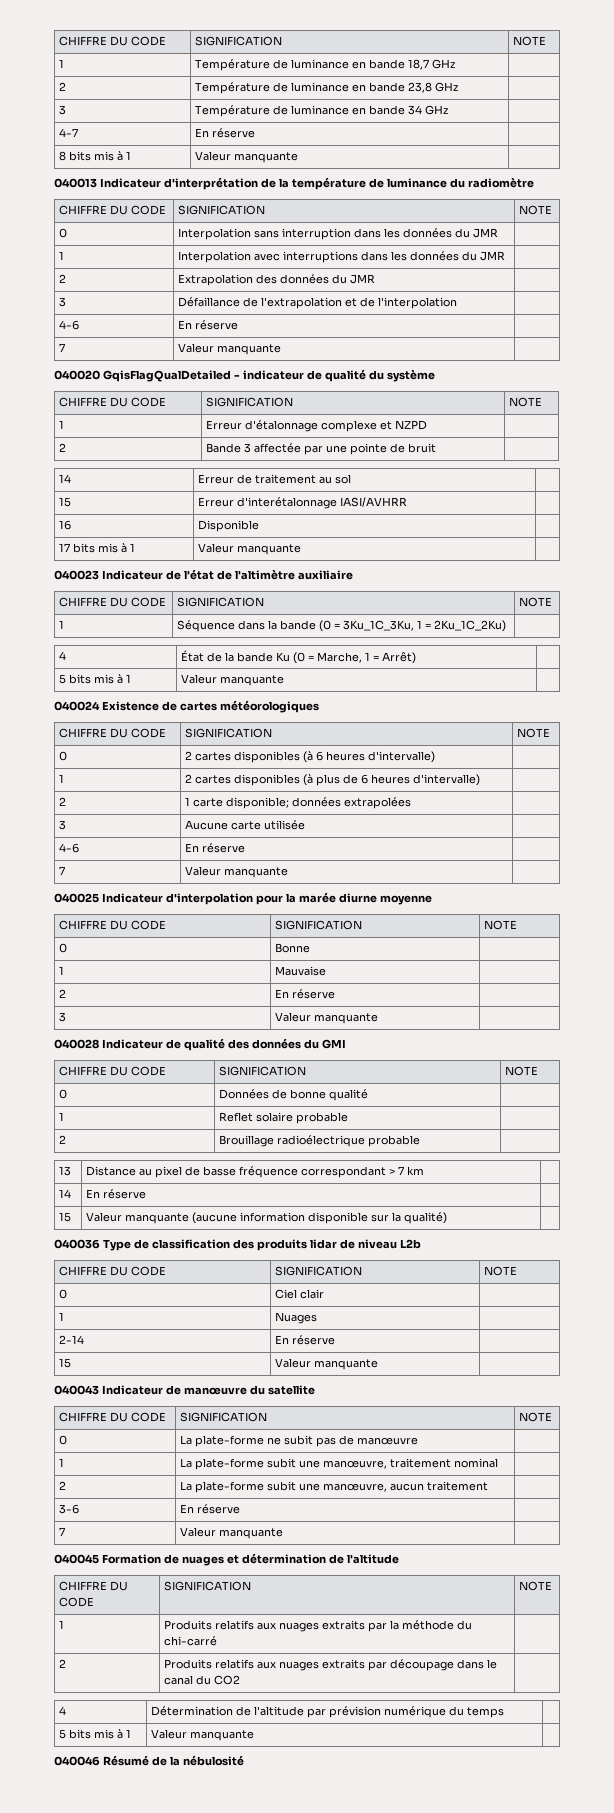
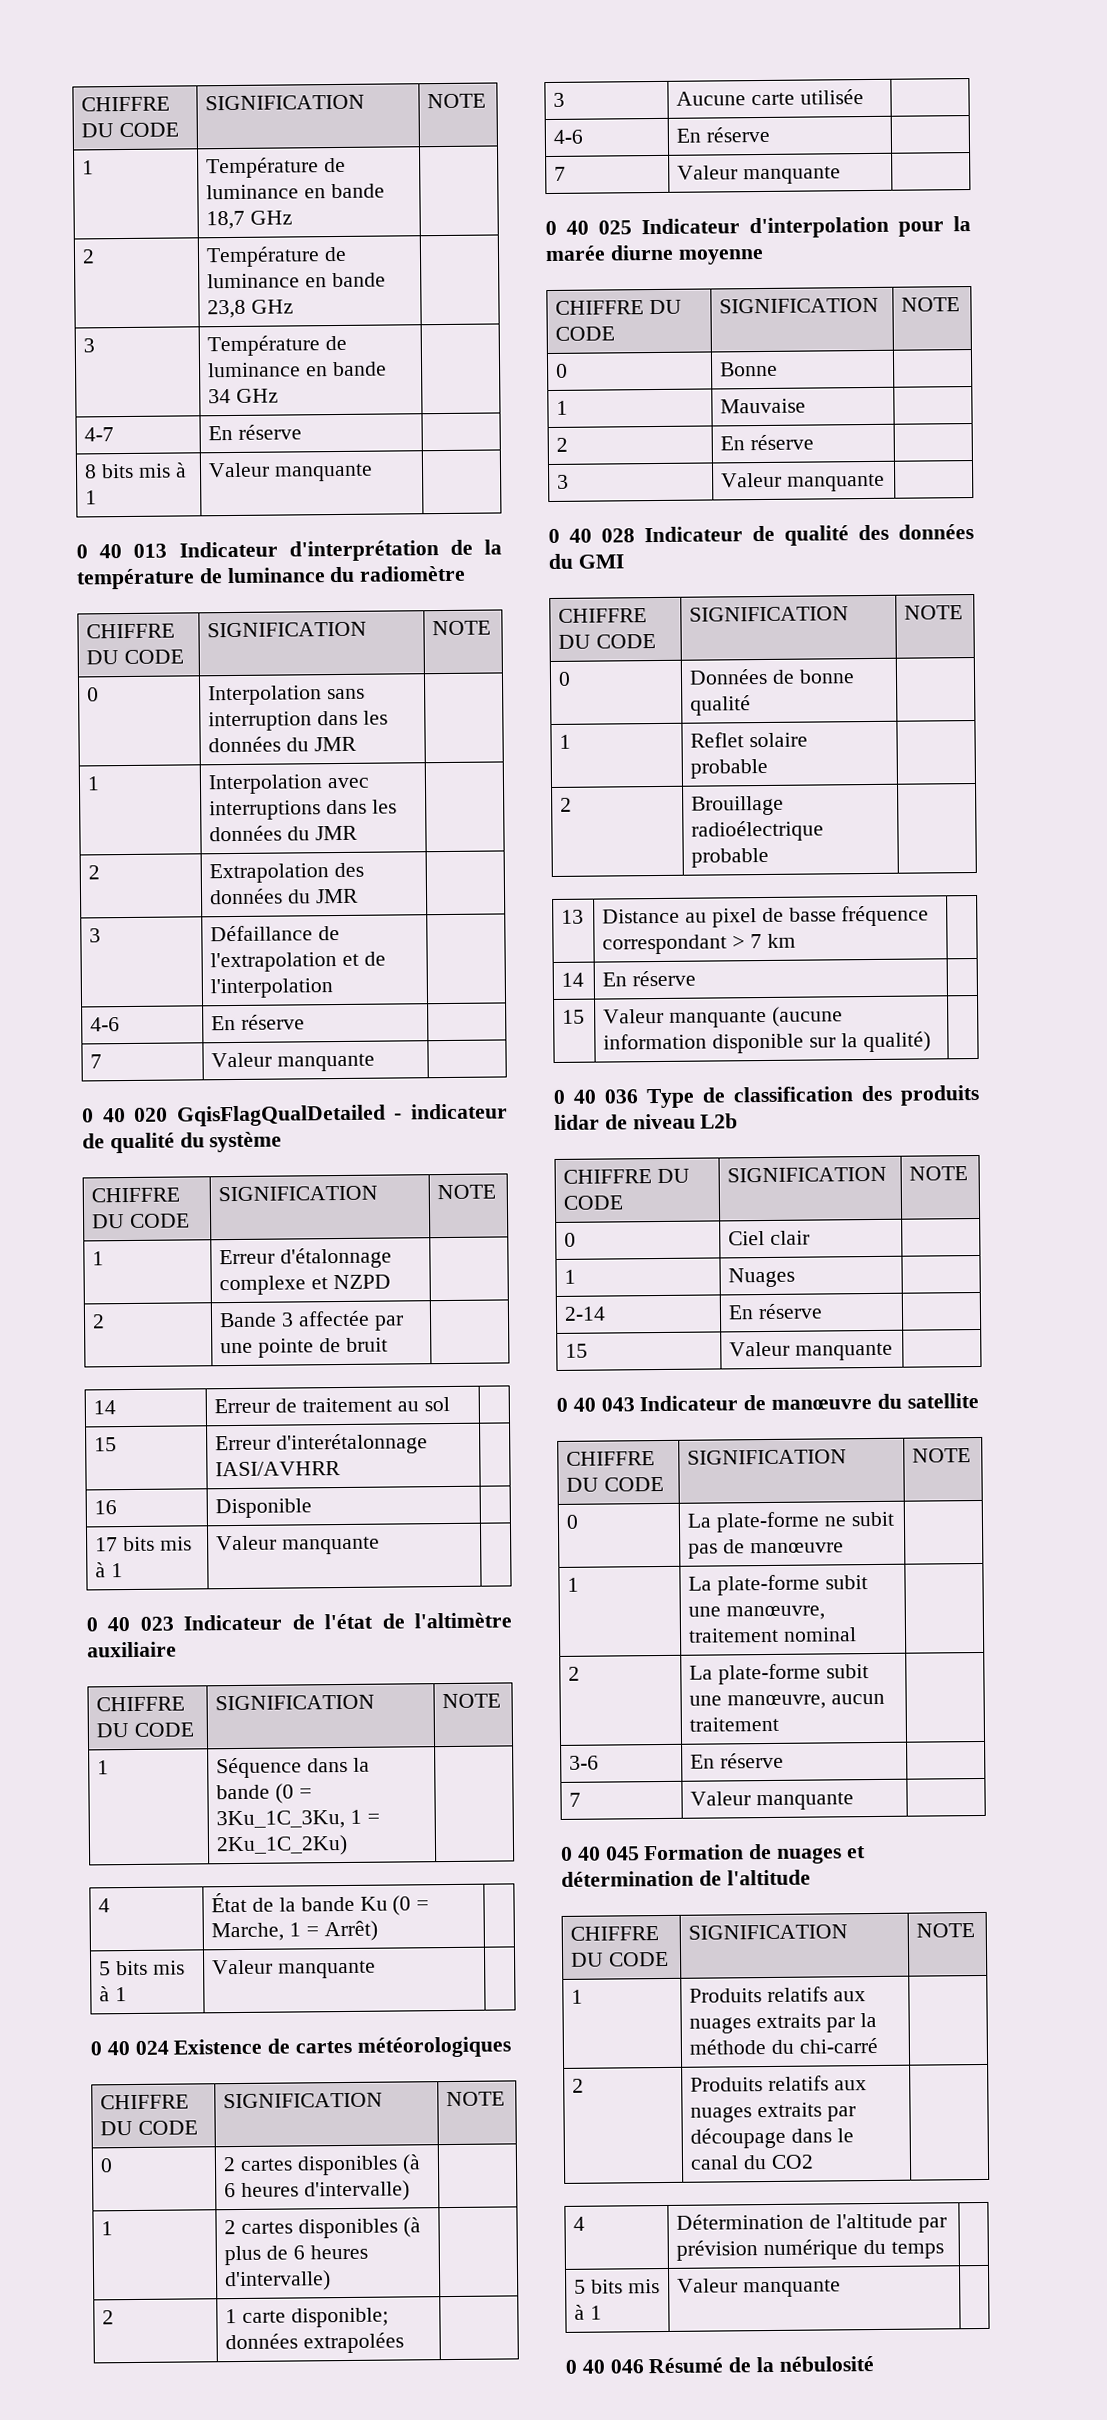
- 040013 Indicateur d'interprétation de la température de luminance du radiomètre
+ 0 40 013 Indicateur d'interprétation de la température de luminance du radiomètre
- 040020 GqisFlagQualDetailed - indicateur de qualité du système
+ 0 40 020 GqisFlagQualDetailed - indicateur de qualité du système
- 040023 Indicateur de l'état de l'altimètre auxiliaire
+ 0 40 023 Indicateur de l'état de l'altimètre auxiliaire
- 040024 Existence de cartes météorologiques
+ 0 40 024 Existence de cartes météorologiques
- 040025 Indicateur d'interpolation pour la marée diurne moyenne
+ 0 40 025 Indicateur d'interpolation pour la marée diurne moyenne
- 040028 Indicateur de qualité des données du GMI
+ 0 40 028 Indicateur de qualité des données du GMI
- 040036 Type de classification des produits lidar de niveau L2b
+ 0 40 036 Type de classification des produits lidar de niveau L2b
- 040043 Indicateur de manœuvre du satellite
+ 0 40 043 Indicateur de manœuvre du satellite
- 040045 Formation de nuages et détermination de l'altitude
+ 0 40 045 Formation de nuages et détermination de l'altitude
- 040046 Résumé de la nébulosité
+ 0 40 046 Résumé de la nébulosité

